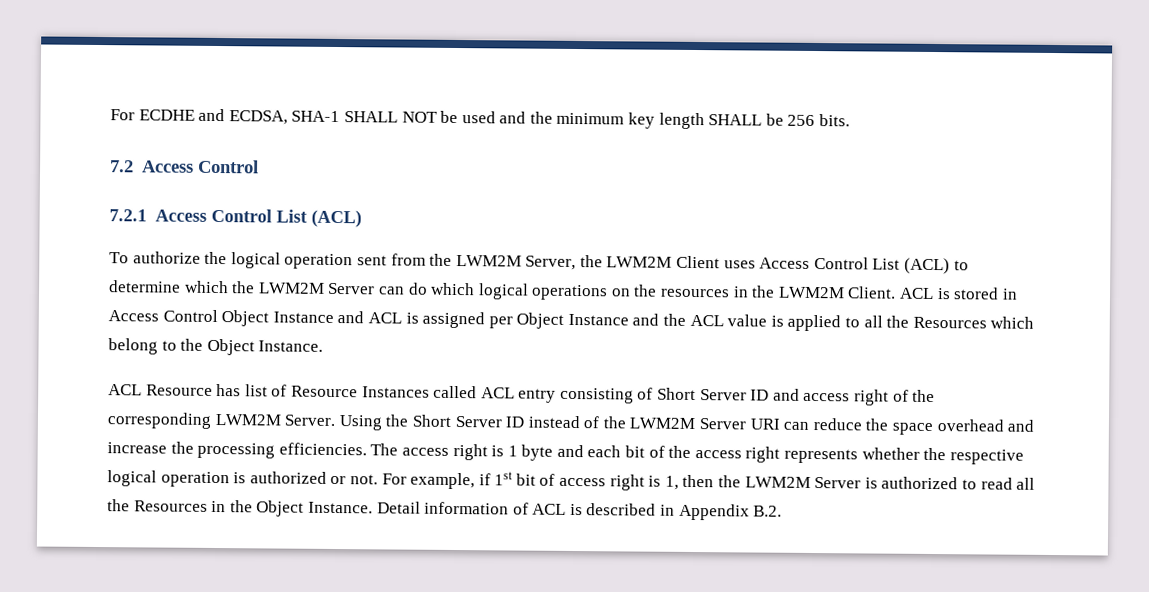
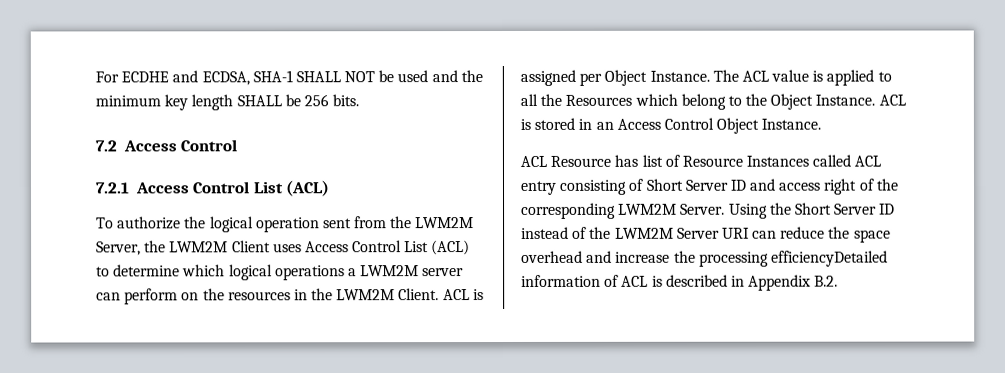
- To authorize the logical operation sent from the LWM2M Server, the LWM2M Client uses Access Control List (ACL) to determine which the LWM2M Server can do which logical operations on the resources in the LWM2M Client.
+ To authorize the logical operation sent from the LWM2M Server, the LWM2M Client uses Access Control List (ACL) to determine which logical operations a LWM2M server can perform on the resources in the LWM2M Client.
- ACL is stored in Access Control Object Instance and ACL is assigned per Object Instance and the ACL value is applied to all the Resources which belong to the Object Instance.
+ ACL is assigned per Object Instance. The ACL value is applied to all the Resources which belong to the Object Instance. ACL is stored in an Access Control Object Instance.
- Using the Short Server ID instead of the LWM2M Server URI can reduce the space overhead and increase the processing efficiencies. The access right is 1 byte and each bit of the access right represents whether the respective logical operation is authorized or not. For example, if 1st bit of access right is 1, then the LWM2M Server is authorized to read all the Resources in the Object Instance. Detail information of ACL is described in Appendix B.2.
+ Using the Short Server ID instead of the LWM2M Server URI can reduce the space overhead and increase the processing efficiencyDetailed information of ACL is described in Appendix B.2.

